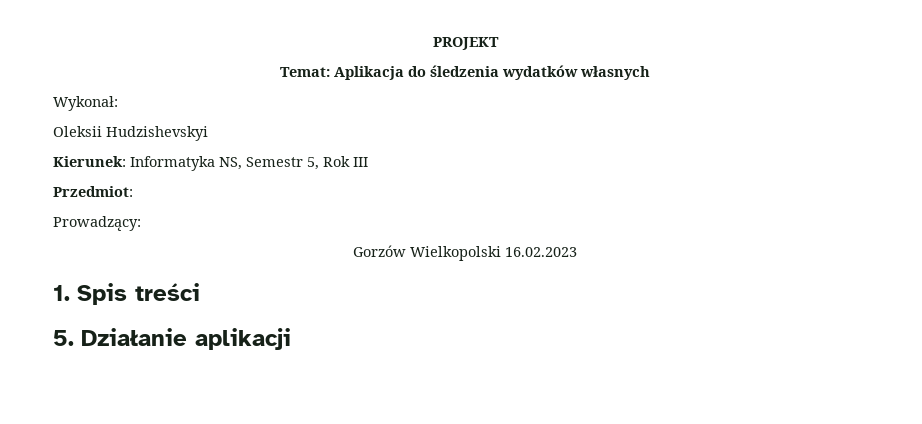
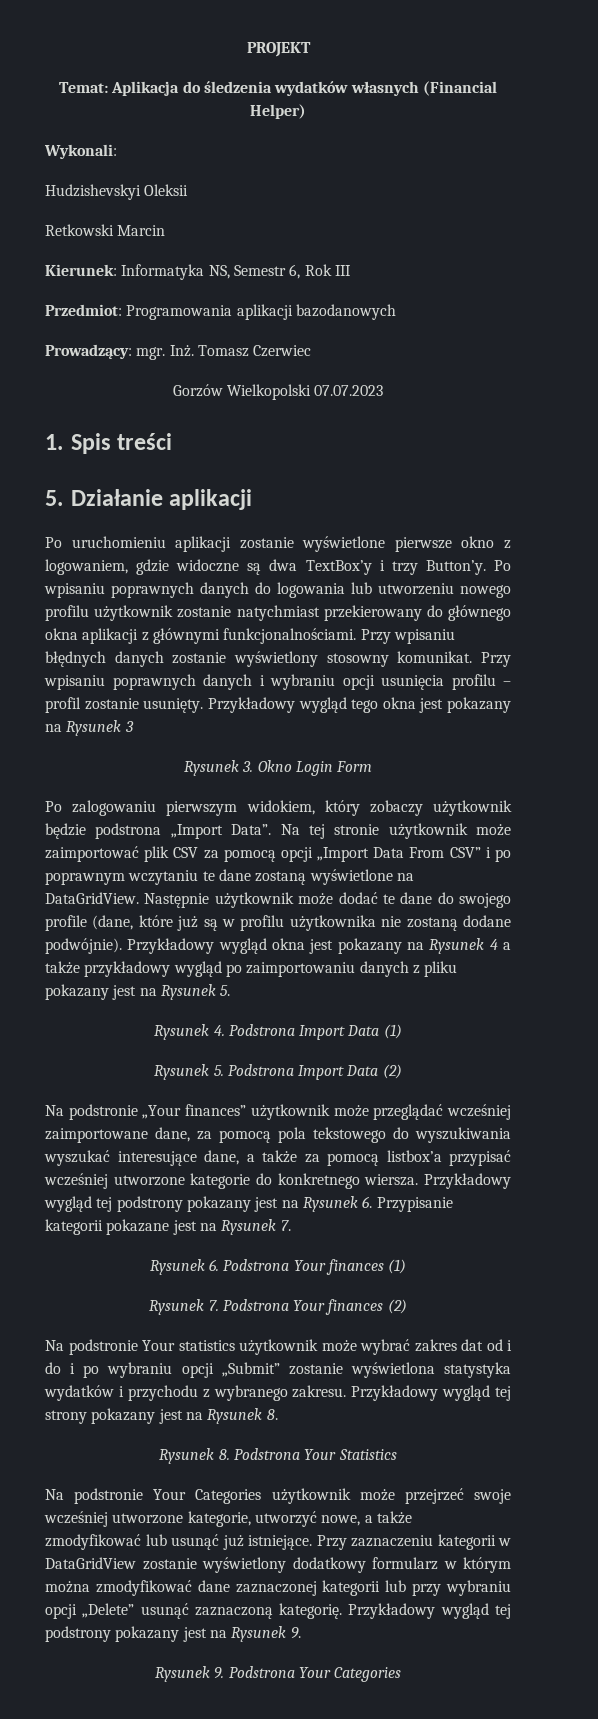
- Temat: Aplikacja do śledzenia wydatków własnych
- Wykonał:
- Oleksii Hudzishevskyi
+ Temat: Aplikacja do śledzenia wydatków własnych (Financial Helper)
+ Wykonali:
+ Hudzishevskyi Oleksii
+ Retkowski Marcin
- Kierunek: Informatyka NS, Semestr 5, Rok III
+ Kierunek: Informatyka NS, Semestr 6, Rok III
- Przedmiot:
- Prowadzący:
+ Przedmiot: Programowania aplikacji bazodanowych
+ Prowadzący: mgr. Inż. Tomasz Czerwiec
- Gorzów Wielkopolski 16.02.2023
+ Gorzów Wielkopolski 07.07.2023
+ Po uruchomieniu aplikacji zostanie wyświetlone pierwsze okno z logowaniem, gdzie widoczne są dwa TextBox’y i trzy Button’y. Po wpisaniu poprawnych danych do logowania lub utworzeniu nowego profilu użytkownik zostanie natychmiast przekierowany do głównego okna aplikacji z głównymi funkcjonalnościami. Przy wpisaniu błędnych danych zostanie wyświetlony stosowny komunikat. Przy wpisaniu poprawnych danych i wybraniu opcji usunięcia profilu – profil zostanie usunięty. Przykładowy wygląd tego okna jest pokazany na Rysunek 3
+ Rysunek 3. Okno Login Form
+ Po zalogowaniu pierwszym widokiem, który zobaczy użytkownik będzie podstrona „Import Data”. Na tej stronie użytkownik może zaimportować plik CSV za pomocą opcji „Import Data From CSV” i po poprawnym wczytaniu te dane zostaną wyświetlone na DataGridView. Następnie użytkownik może dodać te dane do swojego profile (dane, które już są w profilu użytkownika nie zostaną dodane podwójnie). Przykładowy wygląd okna jest pokazany na Rysunek 4 a także przykładowy wygląd po zaimportowaniu danych z pliku pokazany jest na Rysunek 5.
+ Rysunek 4. Podstrona Import Data (1)
+ Rysunek 5. Podstrona Import Data (2)
+ Na podstronie „Your finances” użytkownik może przeglądać wcześniej zaimportowane dane, za pomocą pola tekstowego do wyszukiwania wyszukać interesujące dane, a także za pomocą listbox’a przypisać wcześniej utworzone kategorie do konkretnego wiersza. Przykładowy wygląd tej podstrony pokazany jest na Rysunek 6. Przypisanie kategorii pokazane jest na Rysunek 7.
+ Rysunek 6. Podstrona Your finances (1)
+ Rysunek 7. Podstrona Your finances (2)
+ Na podstronie Your statistics użytkownik może wybrać zakres dat od i do i po wybraniu opcji „Submit” zostanie wyświetlona statystyka wydatków i przychodu z wybranego zakresu. Przykładowy wygląd tej strony pokazany jest na Rysunek 8.
+ Rysunek 8. Podstrona Your Statistics
+ Na podstronie Your Categories użytkownik może przejrzeć swoje wcześniej utworzone kategorie, utworzyć nowe, a także zmodyfikować lub usunąć już istniejące. Przy zaznaczeniu kategorii w DataGridView zostanie wyświetlony dodatkowy formularz w którym można zmodyfikować dane zaznaczonej kategorii lub przy wybraniu opcji „Delete” usunąć zaznaczoną kategorię. Przykładowy wygląd tej podstrony pokazany jest na Rysunek 9.
+ Rysunek 9. Podstrona Your Categories

